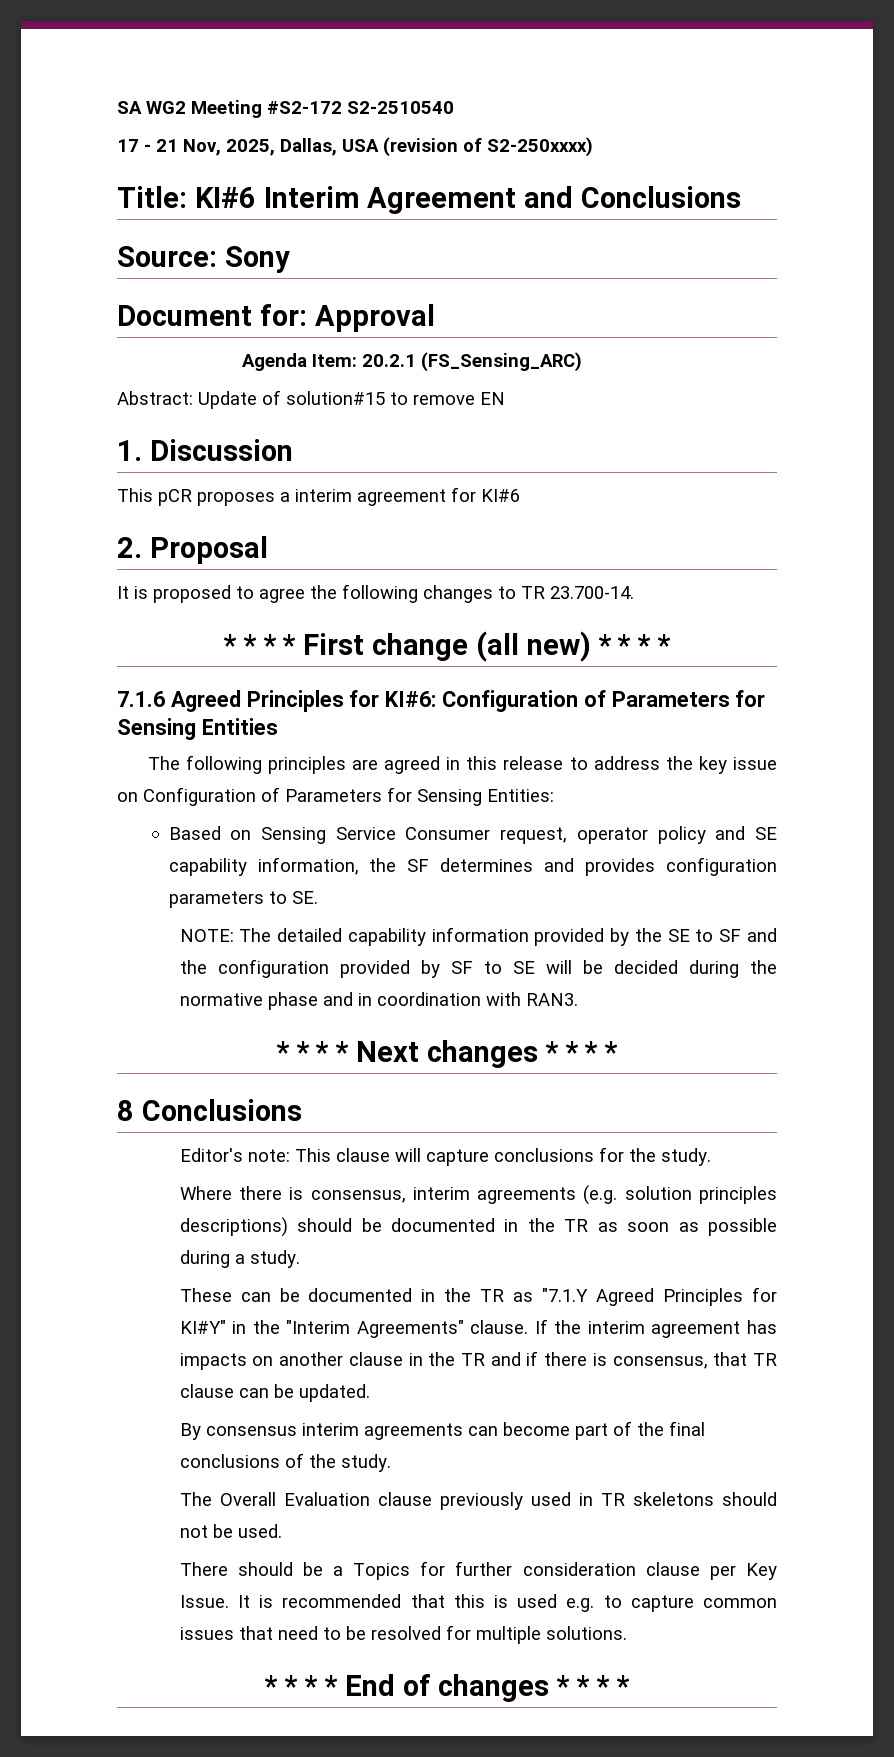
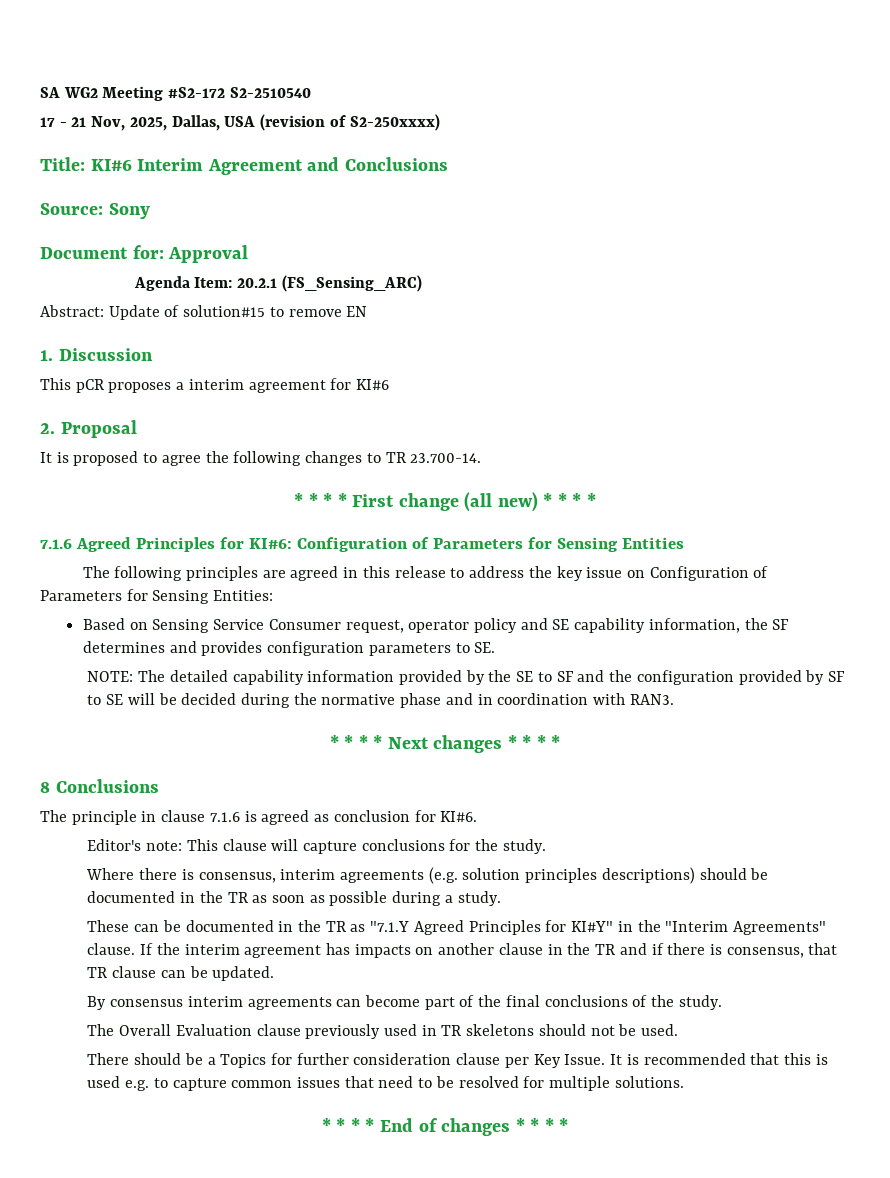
+ The principle in clause 7.1.6 is agreed as conclusion for KI#6.

